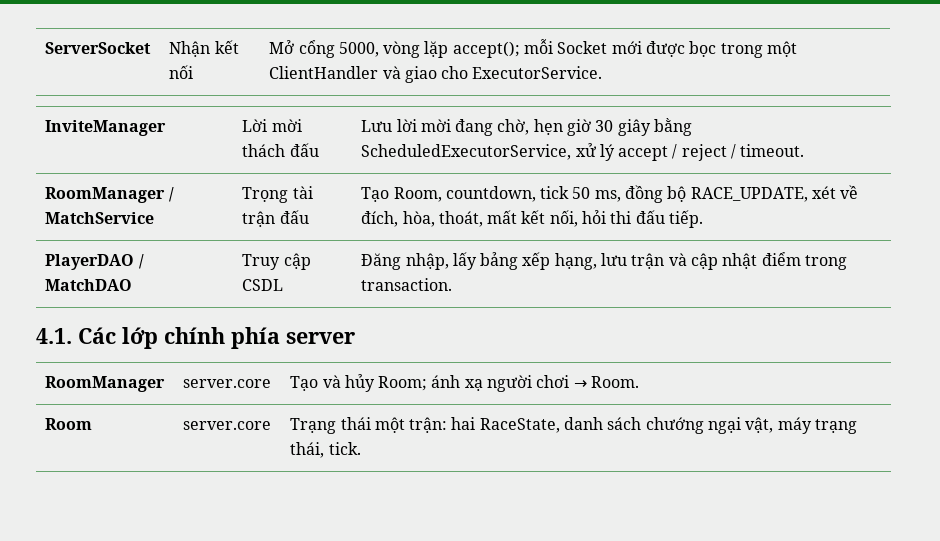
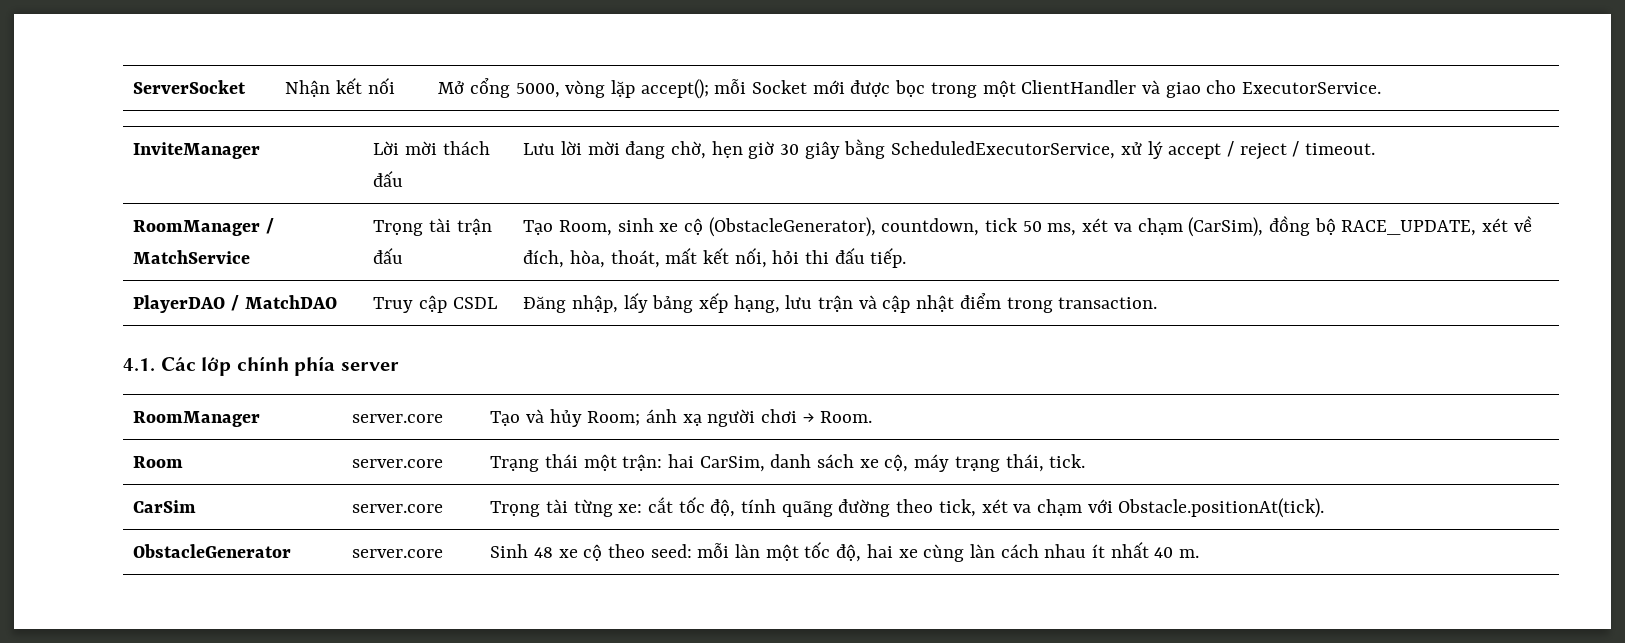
- RoomManager / MatchService | Trọng tài trận đấu | Tạo Room, countdown, tick 50 ms, đồng bộ RACE_UPDATE, xét về đích, hòa, thoát, mất kết nối, hỏi thi đấu tiếp.
+ RoomManager / MatchService | Trọng tài trận đấu | Tạo Room, sinh xe cộ (ObstacleGenerator), countdown, tick 50 ms, xét va chạm (CarSim), đồng bộ RACE_UPDATE, xét về đích, hòa, thoát, mất kết nối, hỏi thi đấu tiếp.
- Room | server.core | Trạng thái một trận: hai RaceState, danh sách chướng ngại vật, máy trạng thái, tick.
+ Room | server.core | Trạng thái một trận: hai CarSim, danh sách xe cộ, máy trạng thái, tick.
+ CarSim | server.core | Trọng tài từng xe: cắt tốc độ, tính quãng đường theo tick, xét va chạm với Obstacle.positionAt(tick).
+ ObstacleGenerator | server.core | Sinh 48 xe cộ theo seed: mỗi làn một tốc độ, hai xe cùng làn cách nhau ít nhất 40 m.

